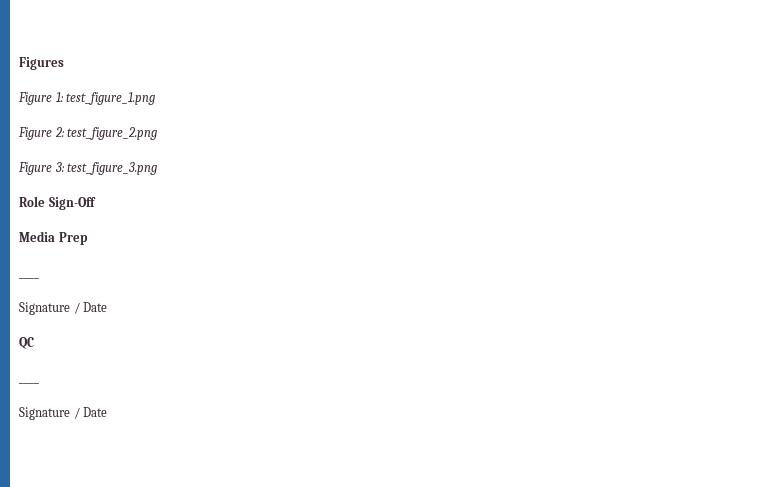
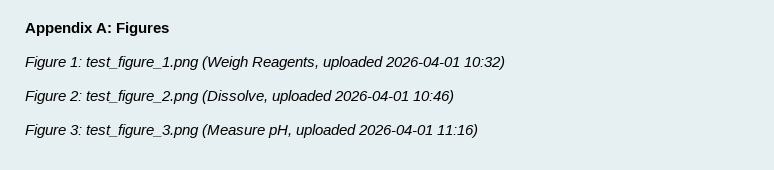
- Figures
+ Appendix A: Figures
- Figure 1: test_figure_1.png
+ Figure 1: test_figure_1.png (Weigh Reagents, uploaded 2026-04-01 10:32)
- Figure 2: test_figure_2.png
+ Figure 2: test_figure_2.png (Dissolve, uploaded 2026-04-01 10:46)
- Figure 3: test_figure_3.png
- Role Sign-Off
- Media Prep
- ____
- Signature / Date
- QC
- ____
- Signature / Date
+ Figure 3: test_figure_3.png (Measure pH, uploaded 2026-04-01 11:16)

